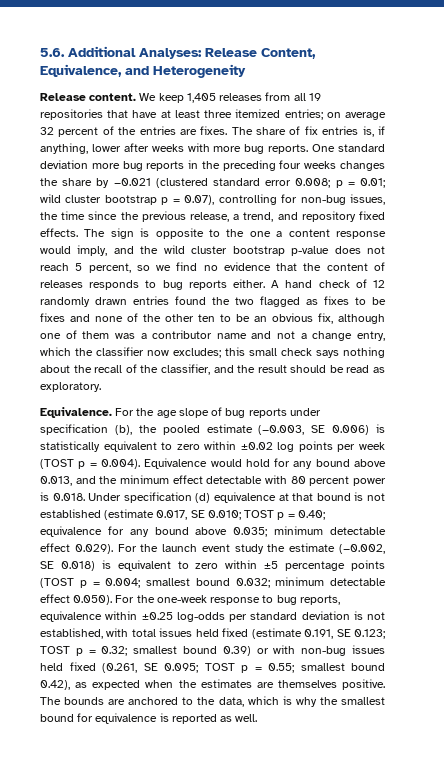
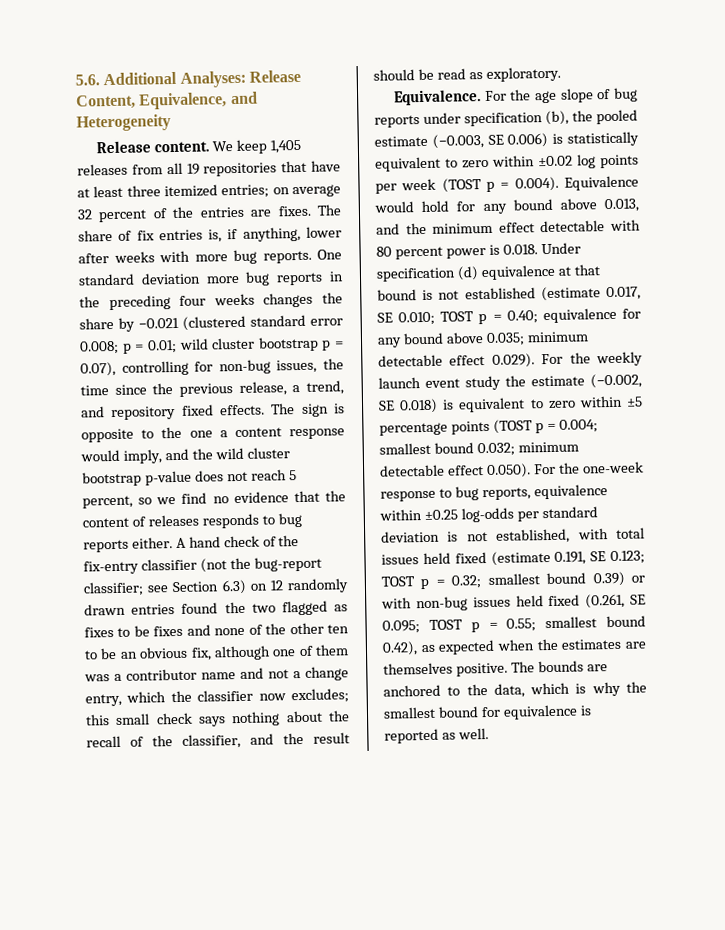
- A hand check of 12 randomly drawn entries found the two flagged as fixes to be fixes and none of the other ten to be an obvious fix, although one of them was a contributor name and not a change entry, which the classifier now excludes;
+ A hand check of the fix-entry classifier (not the bug-report classifier; see Section 6.3) on 12 randomly drawn entries found the two flagged as fixes to be fixes and none of the other ten to be an obvious fix, although one of them was a contributor name and not a change entry, which the classifier now excludes;
- minimum detectable effect 0.029). For the launch event study the estimate (−0.002, SE 0.018) is equivalent to zero within ±5 percentage points (TOST p = 0.004;
+ minimum detectable effect 0.029). For the weekly launch event study the estimate (−0.002, SE 0.018) is equivalent to zero within ±5 percentage points (TOST p = 0.004;

